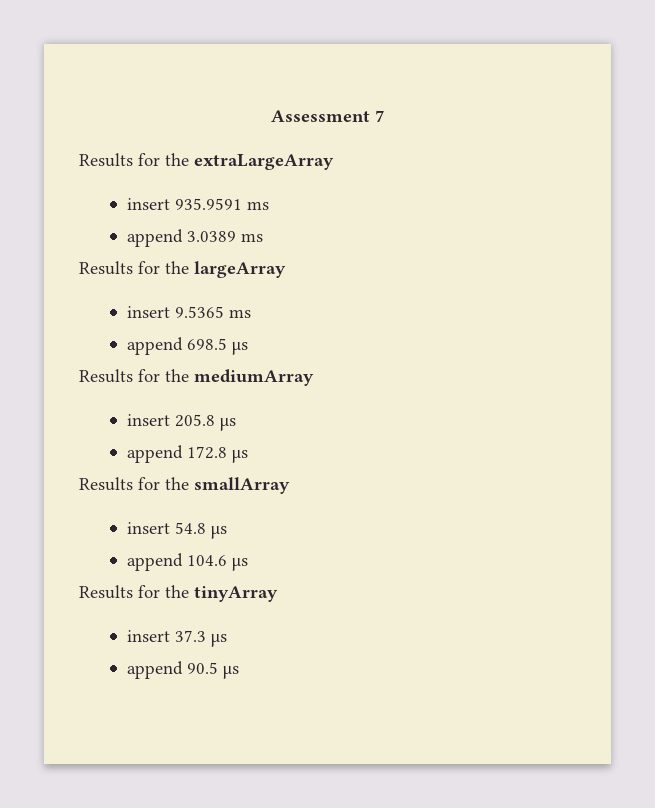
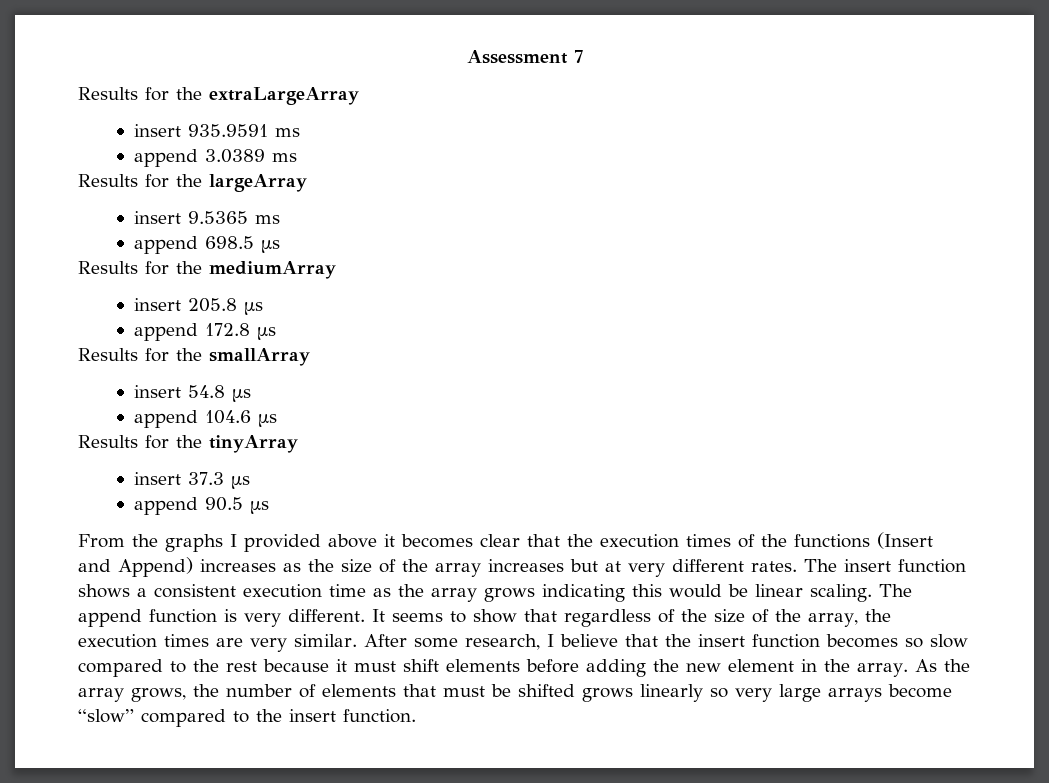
+ From the graphs I provided above it becomes clear that the execution times of the functions (Insert and Append) increases as the size of the array increases but at very different rates. The insert function shows a consistent execution time as the array grows indicating this would be linear scaling. The append function is very different. It seems to show that regardless of the size of the array, the execution times are very similar. After some research, I believe that the insert function becomes so slow compared to the rest because it must shift elements before adding the new element in the array. As the array grows, the number of elements that must be shifted grows linearly so very large arrays become “slow” compared to the insert function.

